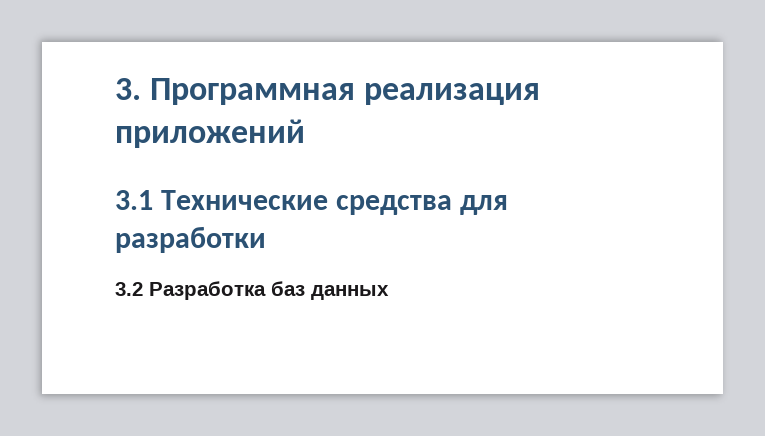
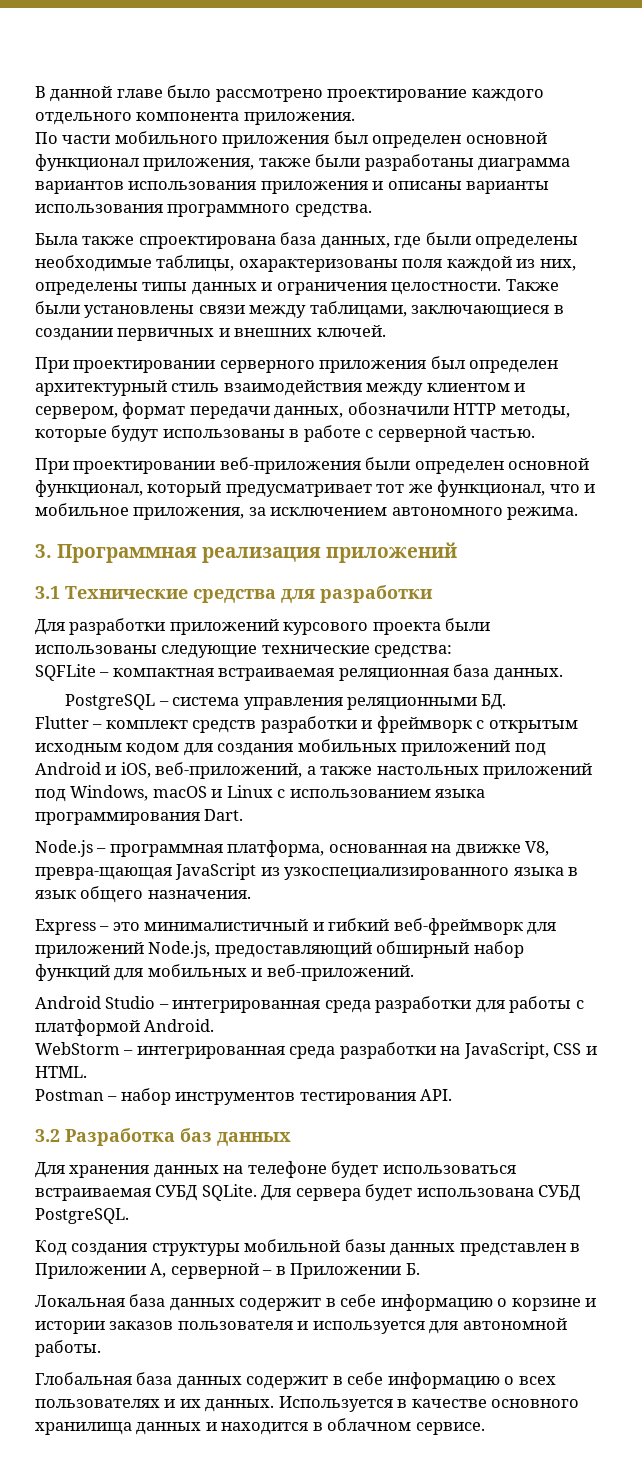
+ В данной главе было рассмотрено проектирование каждого отдельного компонента приложения.
+ По части мобильного приложения был определен основной функционал приложения, также были разработаны диаграмма вариантов использования приложения и описаны варианты использования программного средства.
+ Была также спроектирована база данных, где были определены необходимые таблицы, охарактеризованы поля каждой из них, определены типы данных и ограничения целостности. Также были установлены связи между таблицами, заключающиеся в создании первичных и внешних ключей.
+ При проектировании серверного приложения был определен архитектурный стиль взаимодействия между клиентом и сервером, формат передачи данных, обозначили HTTP методы, которые будут использованы в работе с серверной частью.
+ При проектировании веб-приложения были определен основной функционал, который предусматривает тот же функционал, что и мобильное приложения, за исключением автономного режима.
+ Для разработки приложений курсового проекта были использованы следующие технические средства:
+ SQFLite – компактная встраиваемая реляционная база данных.
+ PostgreSQL – система управления реляционными БД.
+ Flutter – комплект средств разработки и фреймворк с открытым исходным кодом для создания мобильных приложений под Android и iOS, веб-приложений, а также настольных приложений под Windows, macOS и Linux с использованием языка программирования Dart.
+ Node.js – программная платформа, основанная на движке V8, превра-щающая JavaScript из узкоспециализированного языка в язык общего назначения.
+ Express – это минималистичный и гибкий веб-фреймворк для приложений Node.js, предоставляющий обширный набор функций для мобильных и веб-приложений.
+ Android Studio – интегрированная среда разработки для работы с платформой Android.
+ WebStorm – интегрированная среда разработки на JavaScript, CSS и HTML.
+ Postman – набор инструментов тестирования API.
  3.2 Разработка баз данных
+ Для хранения данных на телефоне будет использоваться встраиваемая СУБД SQLite. Для сервера будет использована СУБД PostgreSQL.
+ Код создания структуры мобильной базы данных представлен в Приложении А, серверной – в Приложении Б.
+ Локальная база данных содержит в себе информацию о корзине и истории заказов пользователя и используется для автономной работы.
+ Глобальная база данных содержит в себе информацию о всех пользователях и их данных. Используется в качестве основного хранилища данных и находится в облачном сервисе.

